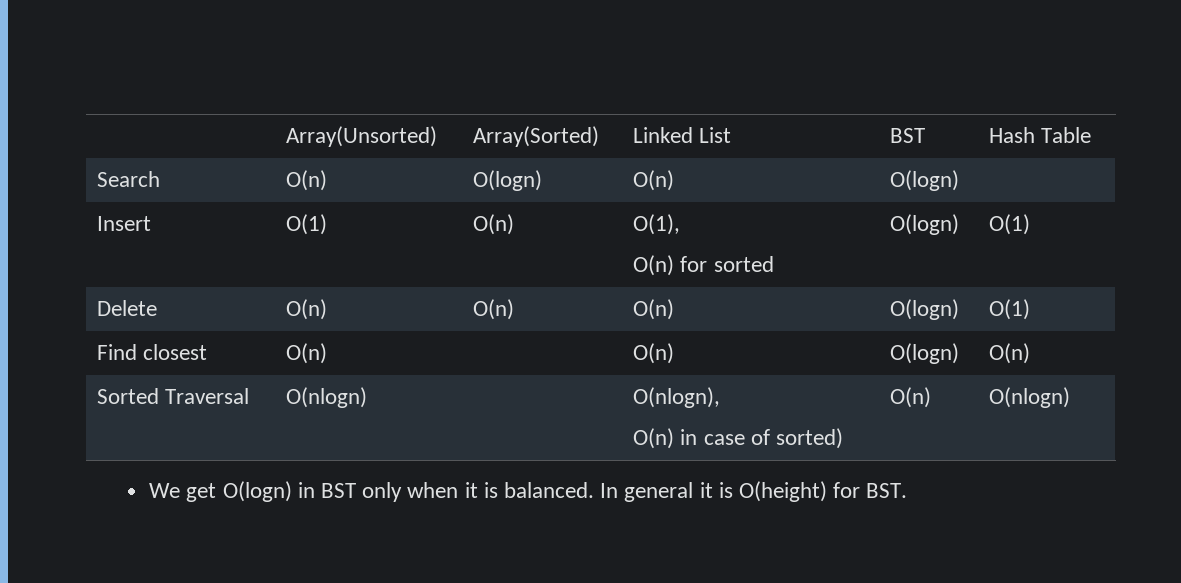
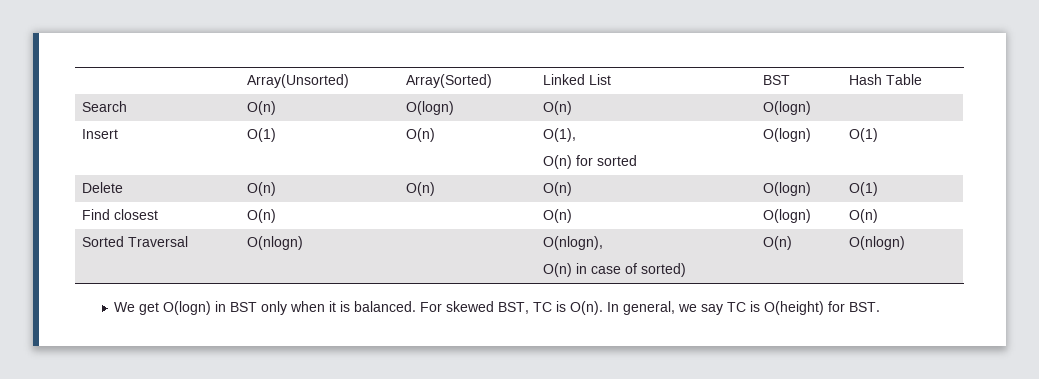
- In general it is O(height) for BST.
+ For skewed BST, TC is O(n). In general, we say TC is O(height) for BST.

